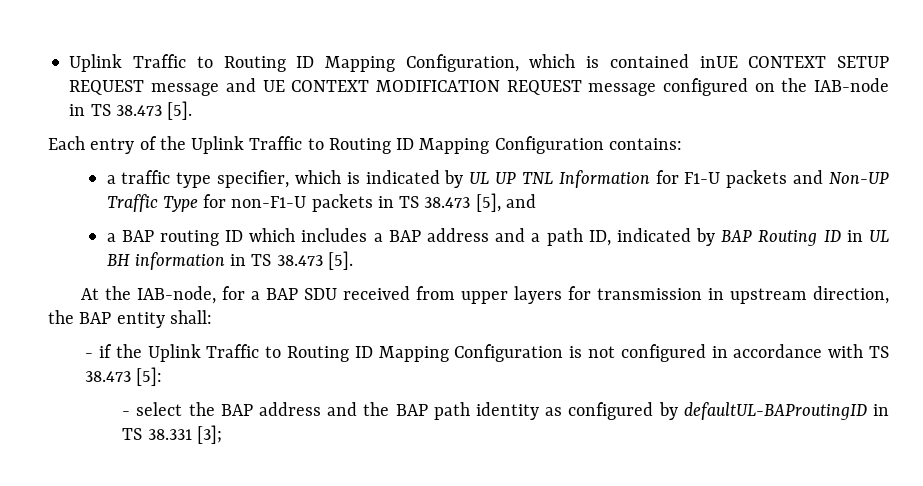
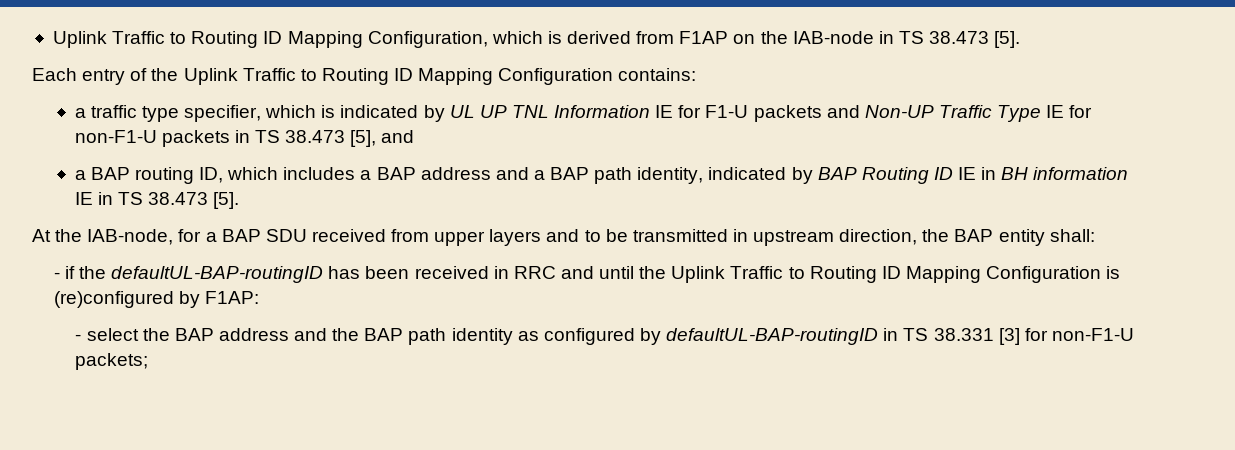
- Uplink Traffic to Routing ID Mapping Configuration, which is contained inUE CONTEXT SETUP REQUEST message and UE CONTEXT MODIFICATION REQUEST message configured on the IAB-node in TS 38.473 [5].
+ Uplink Traffic to Routing ID Mapping Configuration, which is derived from F1AP on the IAB-node in TS 38.473 [5].
- a traffic type specifier, which is indicated by UL UP TNL Information for F1-U packets and Non-UP Traffic Type for non-F1-U packets in TS 38.473 [5], and
+ a traffic type specifier, which is indicated by UL UP TNL Information IE for F1-U packets and Non-UP Traffic Type IE for non-F1-U packets in TS 38.473 [5], and
- a BAP routing ID which includes a BAP address and a path ID, indicated by BAP Routing ID in UL BH information in TS 38.473 [5].
+ a BAP routing ID, which includes a BAP address and a BAP path identity, indicated by BAP Routing ID IE in BH information IE in TS 38.473 [5].
- At the IAB-node, for a BAP SDU received from upper layers for transmission in upstream direction, the BAP entity shall:
+ At the IAB-node, for a BAP SDU received from upper layers and to be transmitted in upstream direction, the BAP entity shall:
- - if the Uplink Traffic to Routing ID Mapping Configuration is not configured in accordance with TS 38.473 [5]:
+ - if the defaultUL-BAP-routingID has been received in RRC and until the Uplink Traffic to Routing ID Mapping Configuration is (re)configured by F1AP:
- - select the BAP address and the BAP path identity as configured by defaultUL-BAProutingID in TS 38.331 [3];
+ - select the BAP address and the BAP path identity as configured by defaultUL-BAP-routingID in TS 38.331 [3] for non-F1-U packets;

